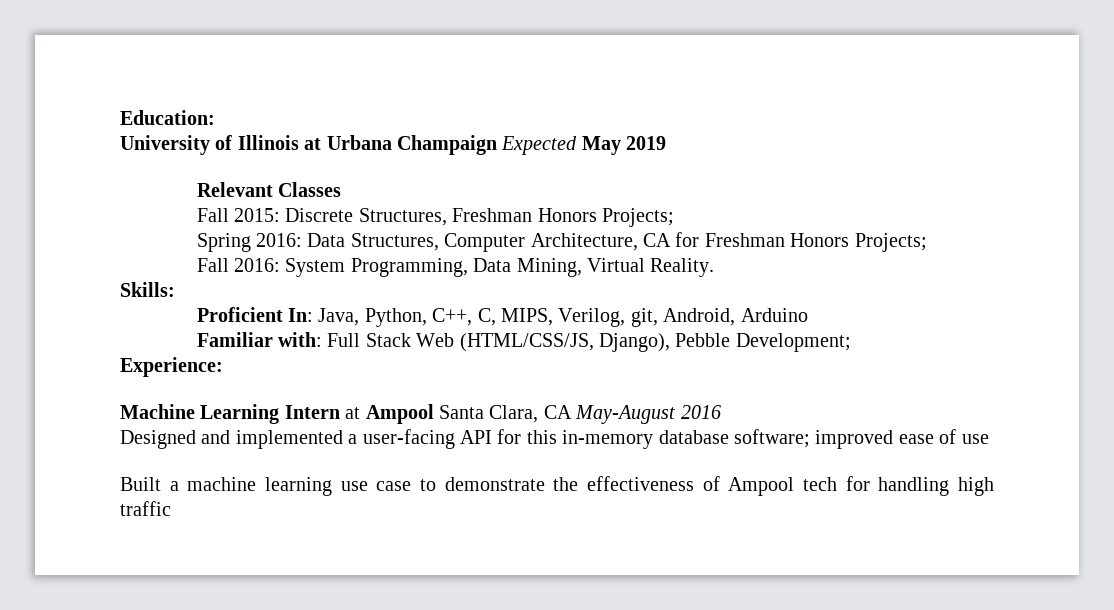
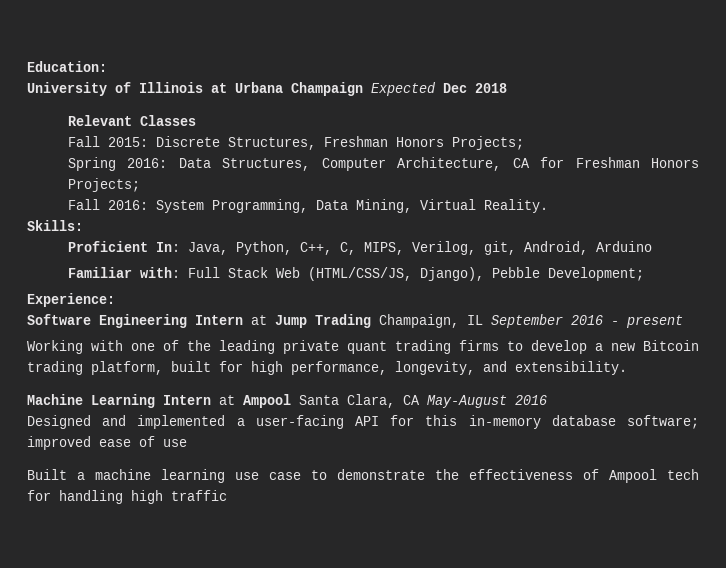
- University of Illinois at Urbana Champaign Expected May 2019
+ University of Illinois at Urbana Champaign Expected Dec 2018
+ Software Engineering Intern at Jump Trading Champaign, IL September 2016 - present
+ Working with one of the leading private quant trading firms to develop a new Bitcoin trading platform, built for high performance, longevity, and extensibility.

